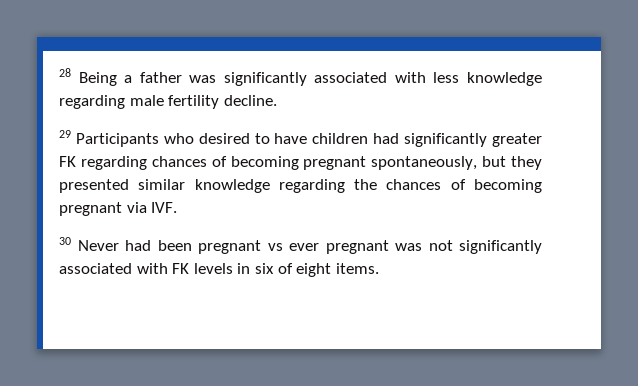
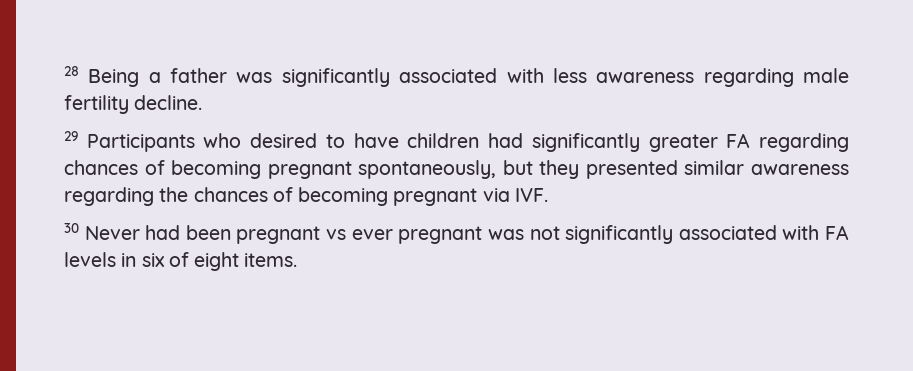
- 28 Being a father was significantly associated with less knowledge regarding male fertility decline.
+ 28 Being a father was significantly associated with less awareness regarding male fertility decline.
- 29 Participants who desired to have children had significantly greater FK regarding chances of becoming pregnant spontaneously, but they presented similar knowledge regarding the chances of becoming pregnant via IVF.
+ 29 Participants who desired to have children had significantly greater FA regarding chances of becoming pregnant spontaneously, but they presented similar awareness regarding the chances of becoming pregnant via IVF.
- 30 Never had been pregnant vs ever pregnant was not significantly associated with FK levels in six of eight items.
+ 30 Never had been pregnant vs ever pregnant was not significantly associated with FA levels in six of eight items.

